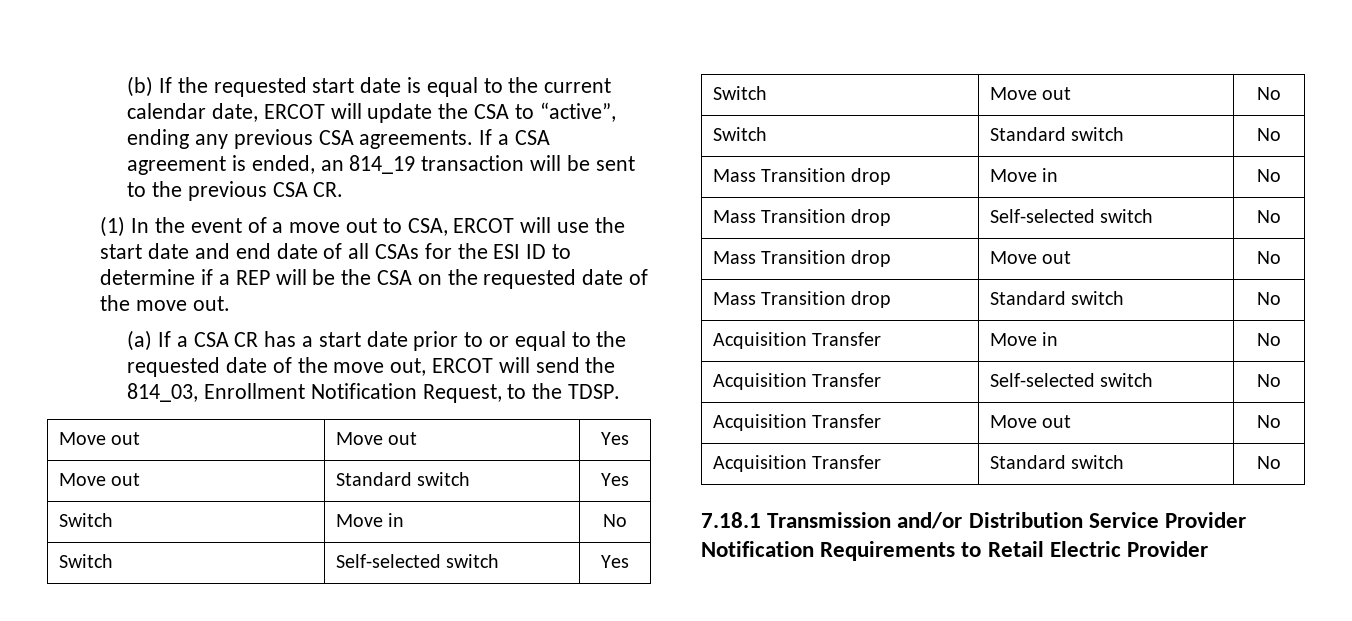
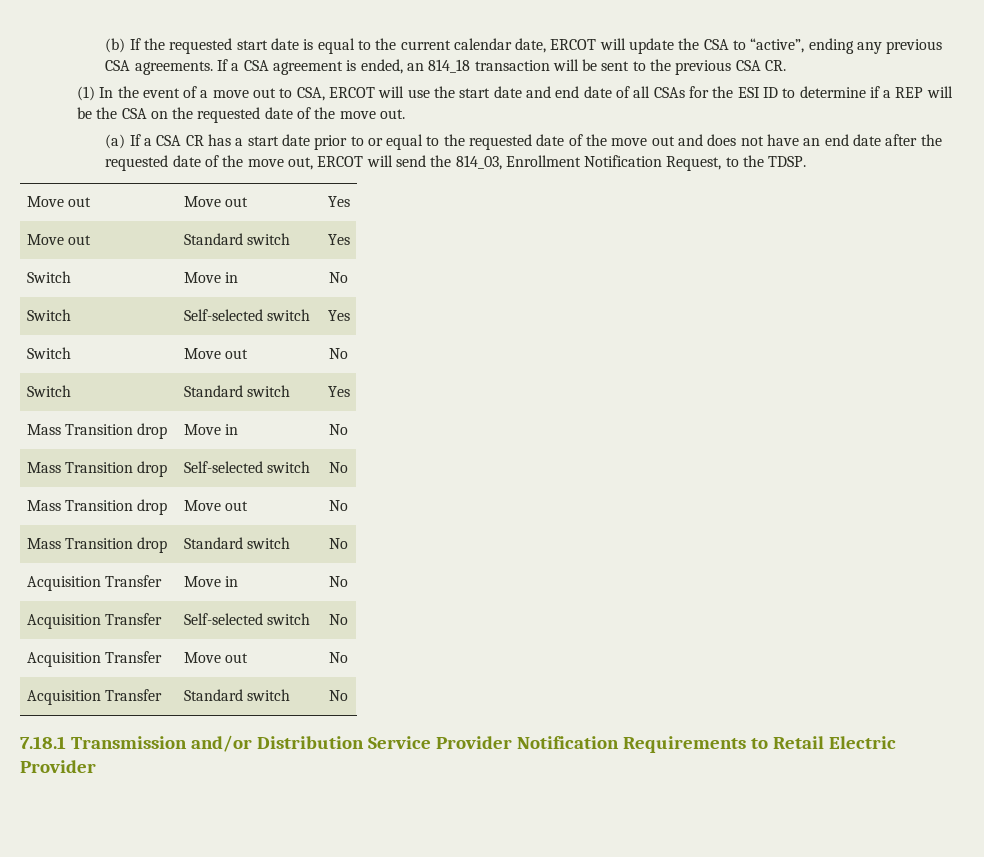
- If a CSA agreement is ended, an 814_19 transaction will be sent to the previous CSA CR.
+ If a CSA agreement is ended, an 814_18 transaction will be sent to the previous CSA CR.
- (a) If a CSA CR has a start date prior to or equal to the requested date of the move out, ERCOT will send the 814_03, Enrollment Notification Request, to the TDSP.
+ (a) If a CSA CR has a start date prior to or equal to the requested date of the move out and does not have an end date after the requested date of the move out, ERCOT will send the 814_03, Enrollment Notification Request, to the TDSP.
- Switch | Standard switch | No
+ Switch | Standard switch | Yes

